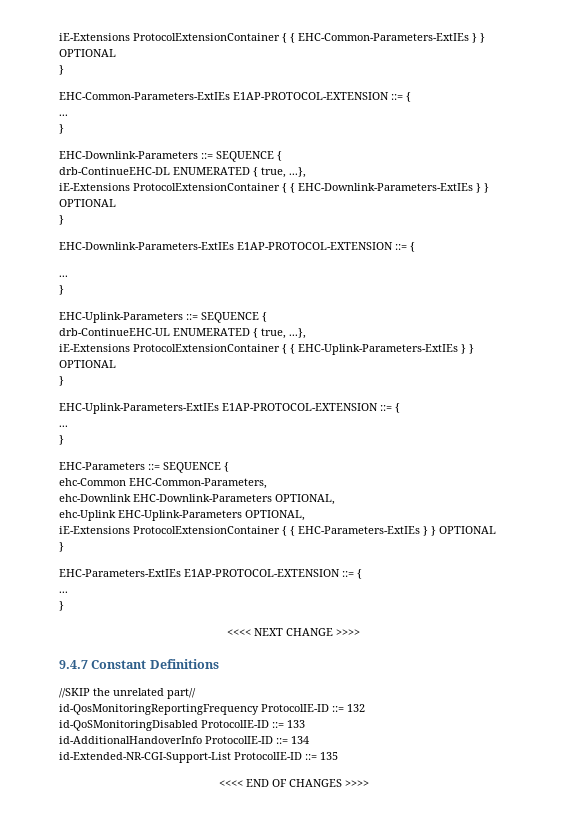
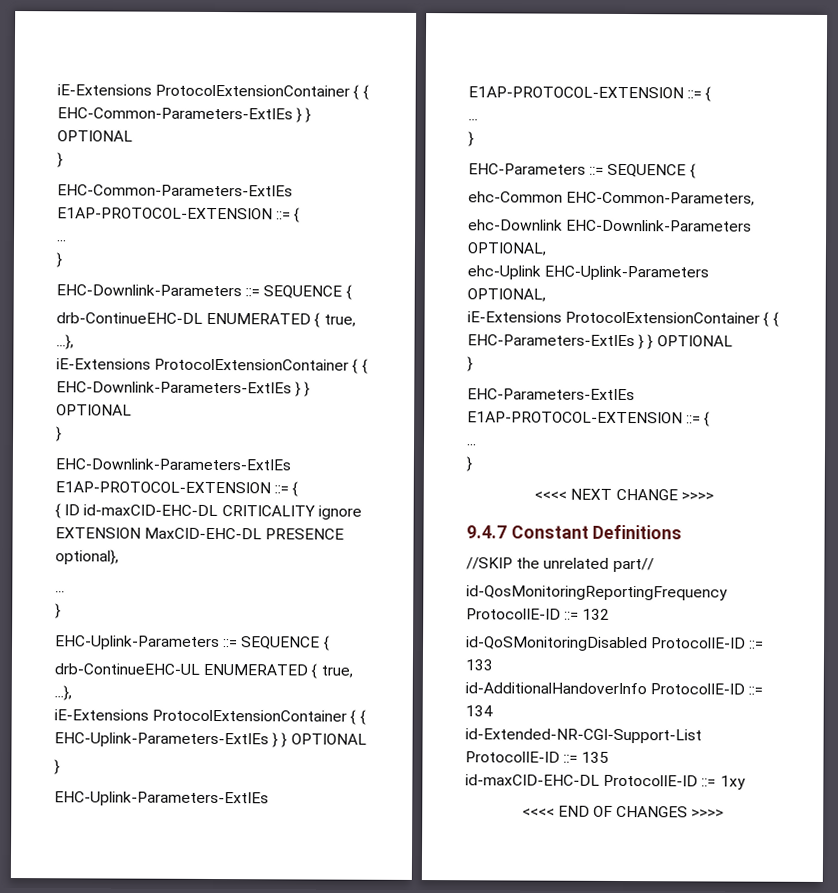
+ { ID id-maxCID-EHC-DL CRITICALITY ignore EXTENSION MaxCID-EHC-DL PRESENCE optional},
+ id-maxCID-EHC-DL ProtocolIE-ID ::= 1xy

